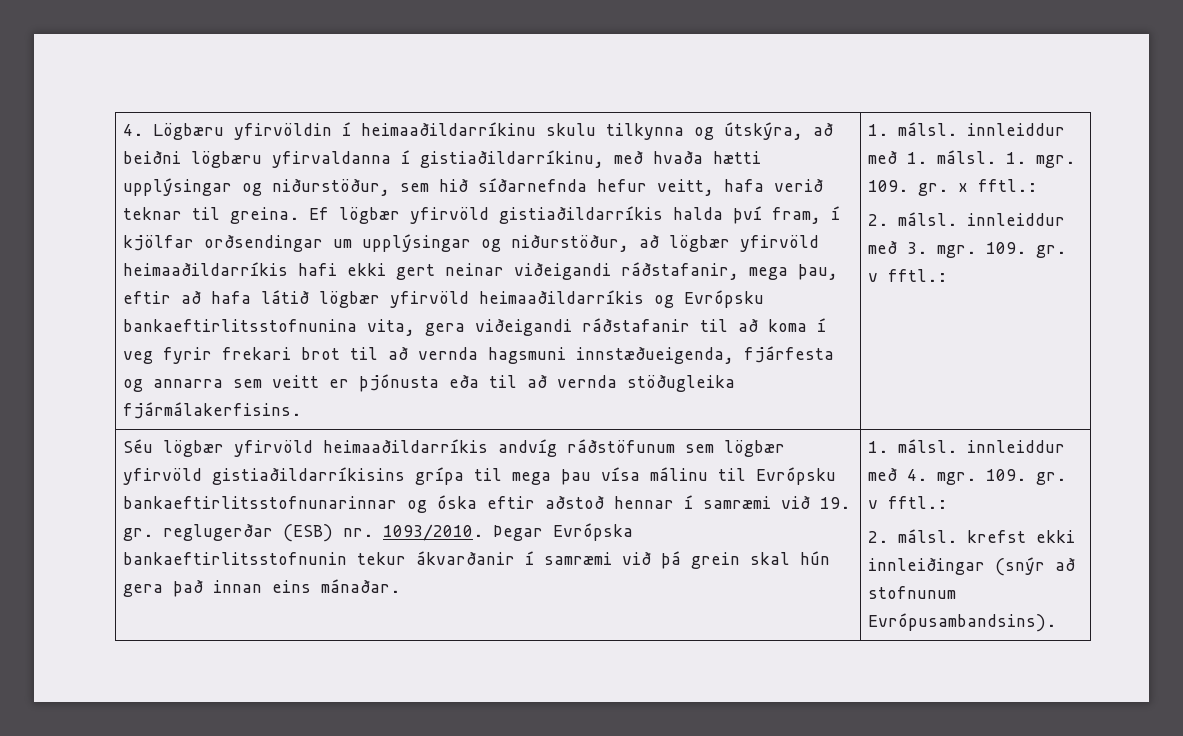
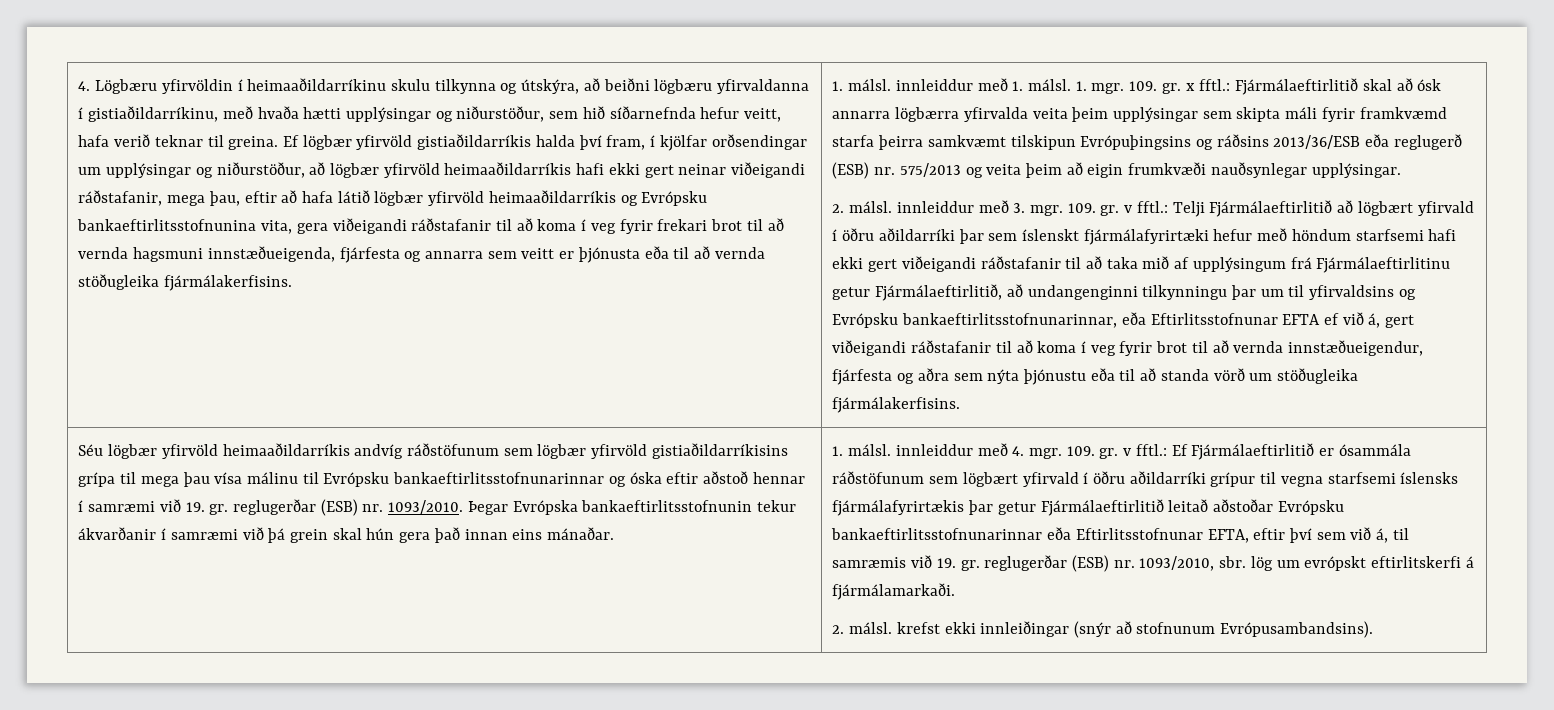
- 109. gr. x fftl.:
+ 109. gr. x fftl.: Fjármálaeftirlitið skal að ósk annarra lögbærra yfirvalda veita þeim upplýsingar sem skipta máli fyrir framkvæmd starfa þeirra samkvæmt tilskipun Evrópuþingsins og ráðsins 2013/36/ESB eða reglugerð (ESB) nr. 575/2013 og veita þeim að eigin frumkvæði nauðsynlegar upplýsingar.
- 2. málsl. innleiddur með 3. mgr. 109. gr. v fftl.:
+ 2. málsl. innleiddur með 3. mgr. 109. gr. v fftl.: Telji Fjármálaeftirlitið að lögbært yfirvald í öðru aðildarríki þar sem íslenskt fjármálafyrirtæki hefur með höndum starfsemi hafi ekki gert viðeigandi ráðstafanir til að taka mið af upplýsingum frá Fjármálaeftirlitinu getur Fjármálaeftirlitið, að undangenginni tilkynningu þar um til yfirvaldsins og Evrópsku bankaeftirlitsstofnunarinnar, eða Eftirlitsstofnunar EFTA ef við á, gert viðeigandi ráðstafanir til að koma í veg fyrir brot til að vernda innstæðueigendur, fjárfesta og aðra sem nýta þjónustu eða til að standa vörð um stöðugleika fjármálakerfisins.
- 1. málsl. innleiddur með 4. mgr. 109. gr. v fftl.:
+ 1. málsl. innleiddur með 4. mgr. 109. gr. v fftl.: Ef Fjármálaeftirlitið er ósammála ráðstöfunum sem lögbært yfirvald í öðru aðildarríki grípur til vegna starfsemi íslensks fjármálafyrirtækis þar getur Fjármálaeftirlitið leitað aðstoðar Evrópsku bankaeftirlitsstofnunarinnar eða Eftirlitsstofnunar EFTA, eftir því sem við á, til samræmis við 19. gr. reglugerðar (ESB) nr. 1093/2010, sbr. lög um evrópskt eftirlitskerfi á fjármálamarkaði.

